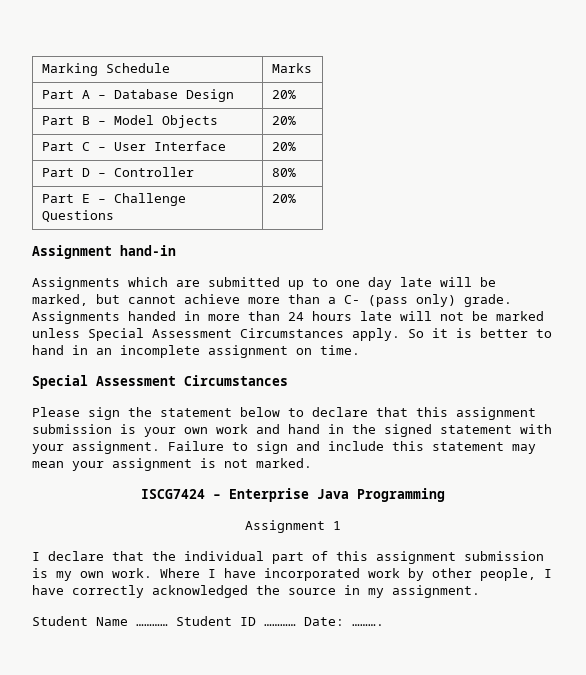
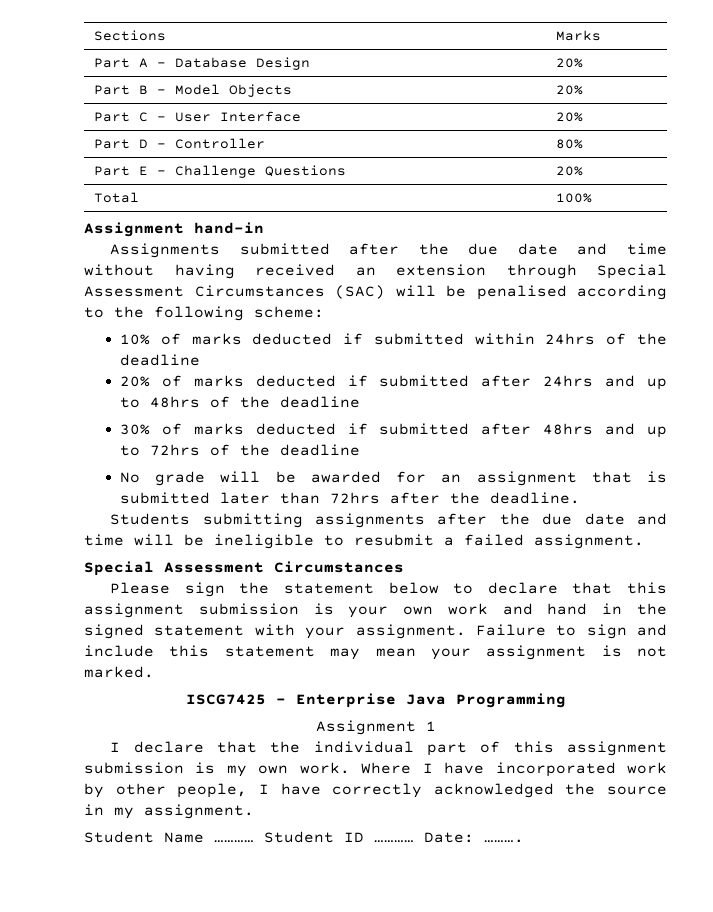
- Marking Schedule | Marks
+ Sections | Marks
+ Total | 100%
- Assignments which are submitted up to one day late will be marked, but cannot achieve more than a C- (pass only) grade. Assignments handed in more than 24 hours late will not be marked unless Special Assessment Circumstances apply. So it is better to hand in an incomplete assignment on time.
+ Assignments submitted after the due date and time without having received an extension through Special Assessment Circumstances (SAC) will be penalised according to the following scheme:
+ 10% of marks deducted if submitted within 24hrs of the deadline
+ 20% of marks deducted if submitted after 24hrs and up to 48hrs of the deadline
+ 30% of marks deducted if submitted after 48hrs and up to 72hrs of the deadline
+ No grade will be awarded for an assignment that is submitted later than 72hrs after the deadline.
+ Students submitting assignments after the due date and time will be ineligible to resubmit a failed assignment.
- ISCG7424 – Enterprise Java Programming
+ ISCG7425 – Enterprise Java Programming

